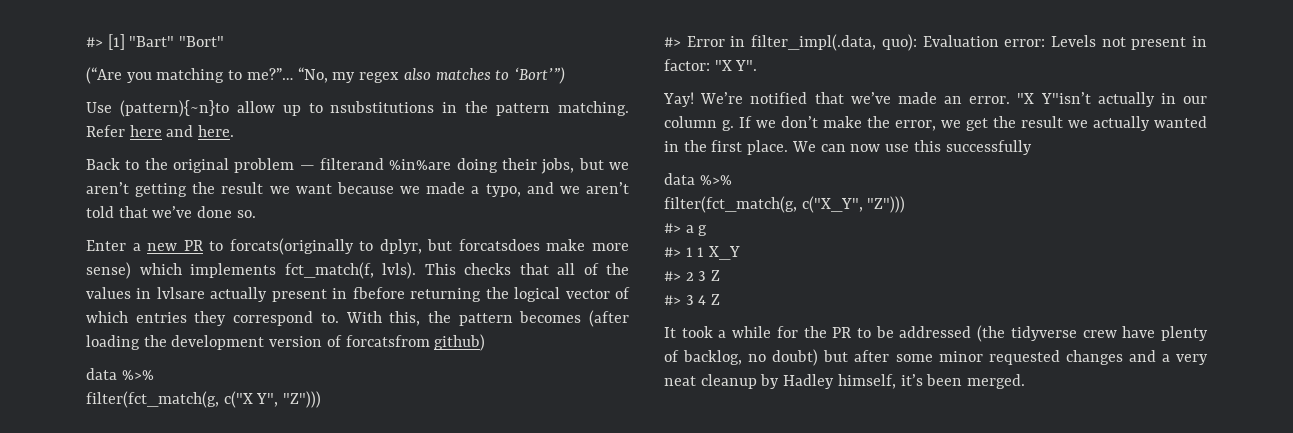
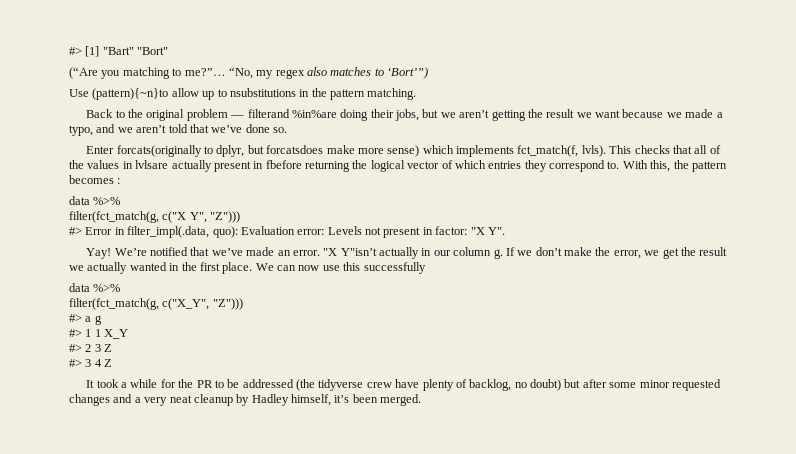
- Refer here and here.
- Enter a new PR to forcats(originally to dplyr, but forcatsdoes make more sense) which implements fct_match(f, lvls).
+ Enter forcats(originally to dplyr, but forcatsdoes make more sense) which implements fct_match(f, lvls).
- With this, the pattern becomes (after loading the development version of forcatsfrom github)
+ With this, the pattern becomes :

